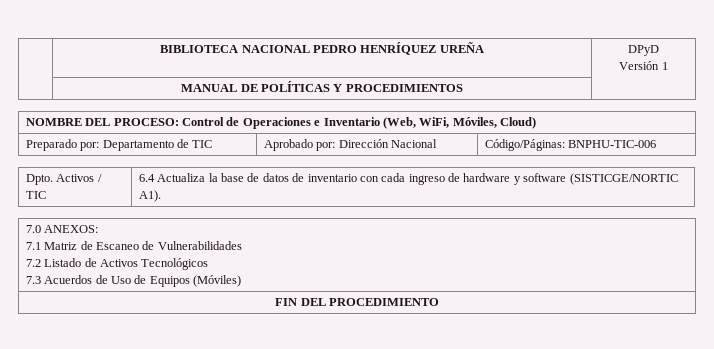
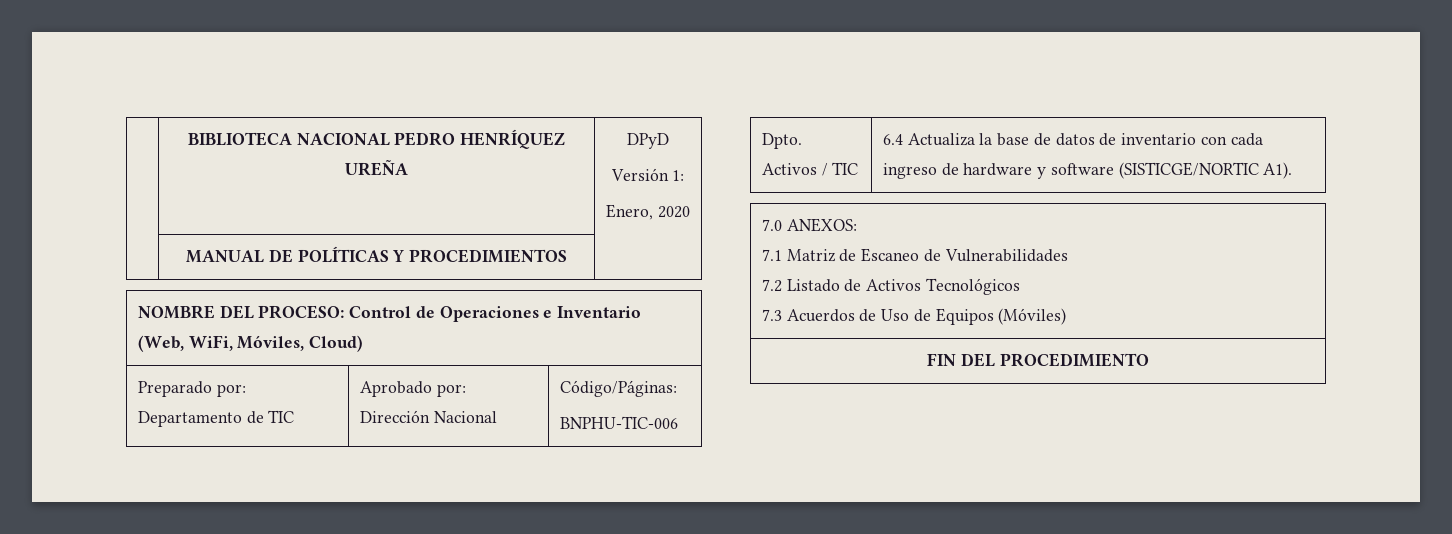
  | BIBLIOTECA NACIONAL PEDRO HENRÍQUEZ UREÑA | DPyD
- Versión 1
+ Versión 1:
+ Enero, 2020
- Preparado por: Departamento de TIC | Aprobado por: Dirección Nacional | Código/Páginas: BNPHU-TIC-006
+ Preparado por: Departamento de TIC | Aprobado por: Dirección Nacional | Código/Páginas:
+ BNPHU-TIC-006

